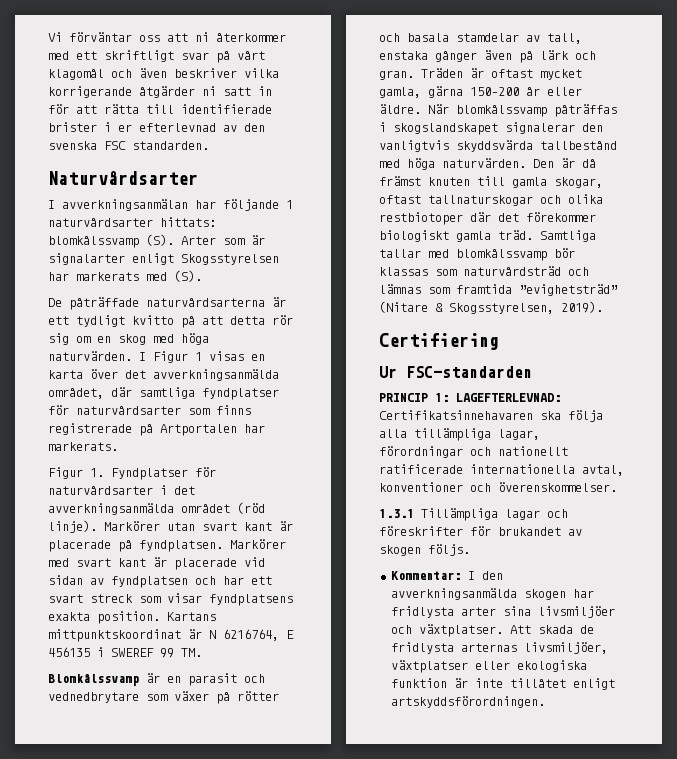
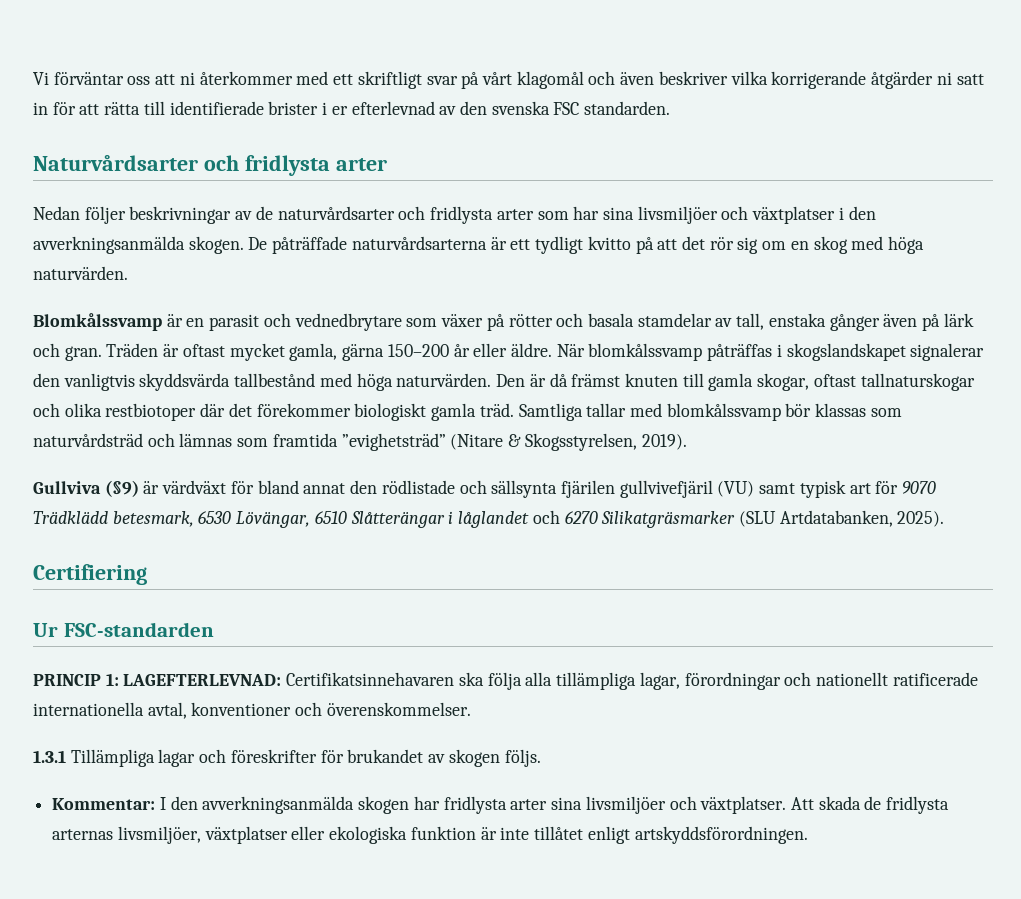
- Naturvårdsarter
- I avverkningsanmälan har följande 1 naturvårdsarter hittats: blomkålssvamp (S). Arter som är signalarter enligt Skogsstyrelsen har markerats med (S).
- De påträffade naturvårdsarterna är ett tydligt kvitto på att detta rör sig om en skog med höga naturvärden. I Figur 1 visas en karta över det avverkningsanmälda området, där samtliga fyndplatser för naturvårdsarter som finns registrerade på Artportalen har markerats.
- Figur 1. Fyndplatser för naturvårdsarter i det avverkningsanmälda området (röd linje). Markörer utan svart kant är placerade på fyndplatsen. Markörer med svart kant är placerade vid sidan av fyndplatsen och har ett svart streck som visar fyndplatsens exakta position. Kartans mittpunktskoordinat är N 6216764, E 456135 i SWEREF 99 TM.
+ Naturvårdsarter och fridlysta arter
+ Nedan följer beskrivningar av de naturvårdsarter och fridlysta arter som har sina livsmiljöer och växtplatser i den avverkningsanmälda skogen. De påträffade naturvårdsarterna är ett tydligt kvitto på att det rör sig om en skog med höga naturvärden.
+ Gullviva (§9) är värdväxt för bland annat den rödlistade och sällsynta fjärilen gullvivefjäril (VU) samt typisk art för 9070 Trädklädd betesmark, 6530 Lövängar, 6510 Slåtterängar i låglandet och 6270 Silikatgräsmarker (SLU Artdatabanken, 2025).

